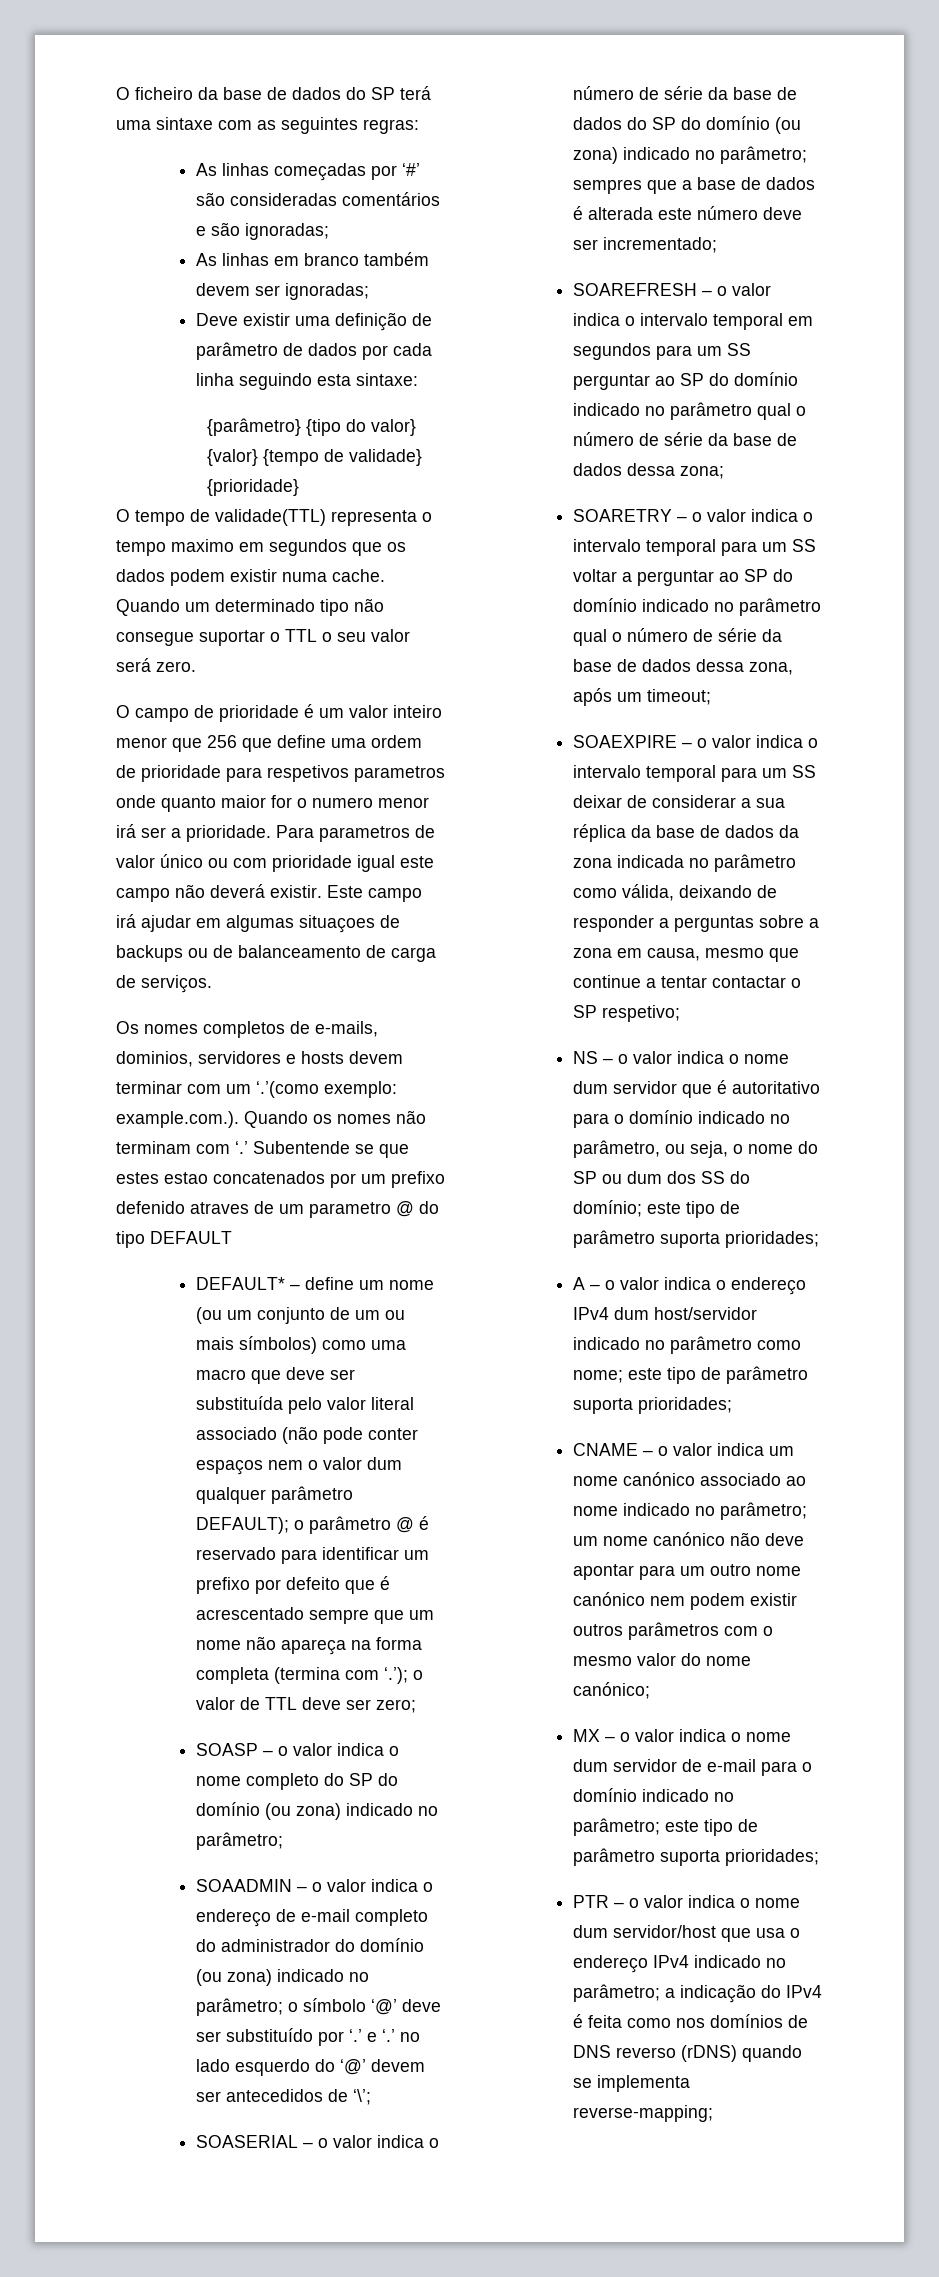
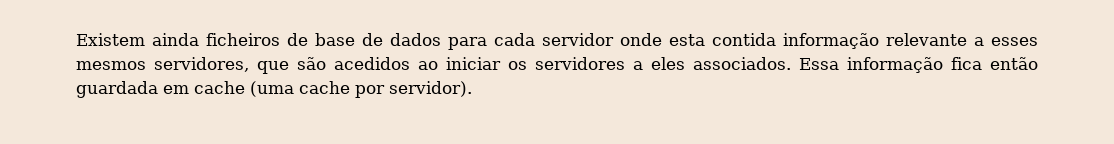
- O ficheiro da base de dados do SP terá uma sintaxe com as seguintes regras:
- As linhas começadas por ‘#’ são consideradas comentários e são ignoradas;
- As linhas em branco também devem ser ignoradas;
- Deve existir uma definição de parâmetro de dados por cada linha seguindo esta sintaxe:
- {parâmetro} {tipo do valor} {valor} {tempo de validade} {prioridade}
- O tempo de validade(TTL) representa o tempo maximo em segundos que os dados podem existir numa cache. Quando um determinado tipo não consegue suportar o TTL o seu valor será zero.
- O campo de prioridade é um valor inteiro menor que 256 que define uma ordem de prioridade para respetivos parametros onde quanto maior for o numero menor irá ser a prioridade. Para parametros de valor único ou com prioridade igual este campo não deverá existir. Este campo irá ajudar em algumas situaçoes de backups ou de balanceamento de carga de serviços.
- Os nomes completos de e-mails, dominios, servidores e hosts devem terminar com um ‘.’(como exemplo: example.com.). Quando os nomes não terminam com ‘.’ Subentende se que estes estao concatenados por um prefixo defenido atraves de um parametro @ do tipo DEFAULT
- DEFAULT* – define um nome (ou um conjunto de um ou mais símbolos) como uma macro que deve ser substituída pelo valor literal associado (não pode conter espaços nem o valor dum qualquer parâmetro DEFAULT); o parâmetro @ é reservado para identificar um prefixo por defeito que é acrescentado sempre que um nome não apareça na forma completa (termina com ‘.’); o valor de TTL deve ser zero;
- SOASP – o valor indica o nome completo do SP do domínio (ou zona) indicado no parâmetro;
- SOAADMIN – o valor indica o endereço de e-mail completo do administrador do domínio (ou zona) indicado no parâmetro; o símbolo ‘@’ deve ser substituído por ‘.’ e ‘.’ no lado esquerdo do ‘@’ devem ser antecedidos de ‘\’;
- SOASERIAL – o valor indica o número de série da base de dados do SP do domínio (ou zona) indicado no parâmetro; sempres que a base de dados é alterada este número deve ser incrementado;
- SOAREFRESH – o valor indica o intervalo temporal em segundos para um SS perguntar ao SP do domínio indicado no parâmetro qual o número de série da base de dados dessa zona;
- SOARETRY – o valor indica o intervalo temporal para um SS voltar a perguntar ao SP do domínio indicado no parâmetro qual o número de série da base de dados dessa zona, após um timeout;
- SOAEXPIRE – o valor indica o intervalo temporal para um SS deixar de considerar a sua réplica da base de dados da zona indicada no parâmetro como válida, deixando de responder a perguntas sobre a zona em causa, mesmo que continue a tentar contactar o SP respetivo;
- NS – o valor indica o nome dum servidor que é autoritativo para o domínio indicado no parâmetro, ou seja, o nome do SP ou dum dos SS do domínio; este tipo de parâmetro suporta prioridades;
- A – o valor indica o endereço IPv4 dum host/servidor indicado no parâmetro como nome; este tipo de parâmetro suporta prioridades;
- CNAME – o valor indica um nome canónico associado ao nome indicado no parâmetro; um nome canónico não deve apontar para um outro nome canónico nem podem existir outros parâmetros com o mesmo valor do nome canónico;
- MX – o valor indica o nome dum servidor de e-mail para o domínio indicado no parâmetro; este tipo de parâmetro suporta prioridades;
- PTR – o valor indica o nome dum servidor/host que usa o endereço IPv4 indicado no parâmetro; a indicação do IPv4 é feita como nos domínios de DNS reverso (rDNS) quando se implementa reverse-mapping;
+ Existem ainda ficheiros de base de dados para cada servidor onde esta contida informação relevante a esses mesmos servidores, que são acedidos ao iniciar os servidores a eles associados. Essa informação fica então guardada em cache (uma cache por servidor).

